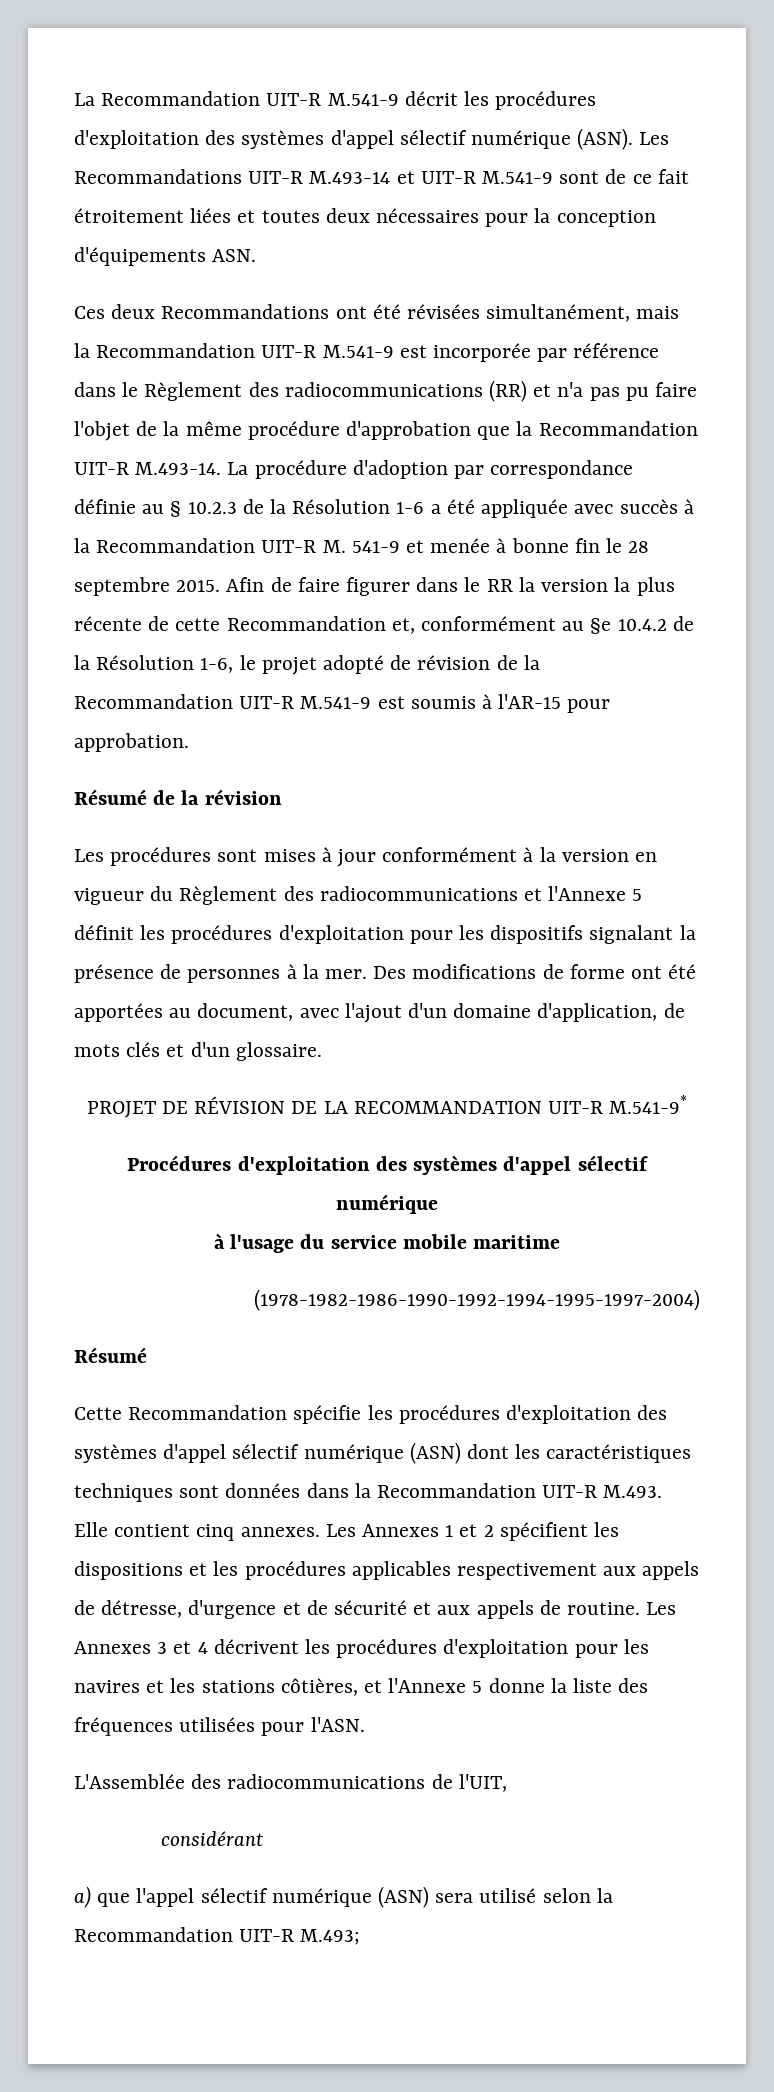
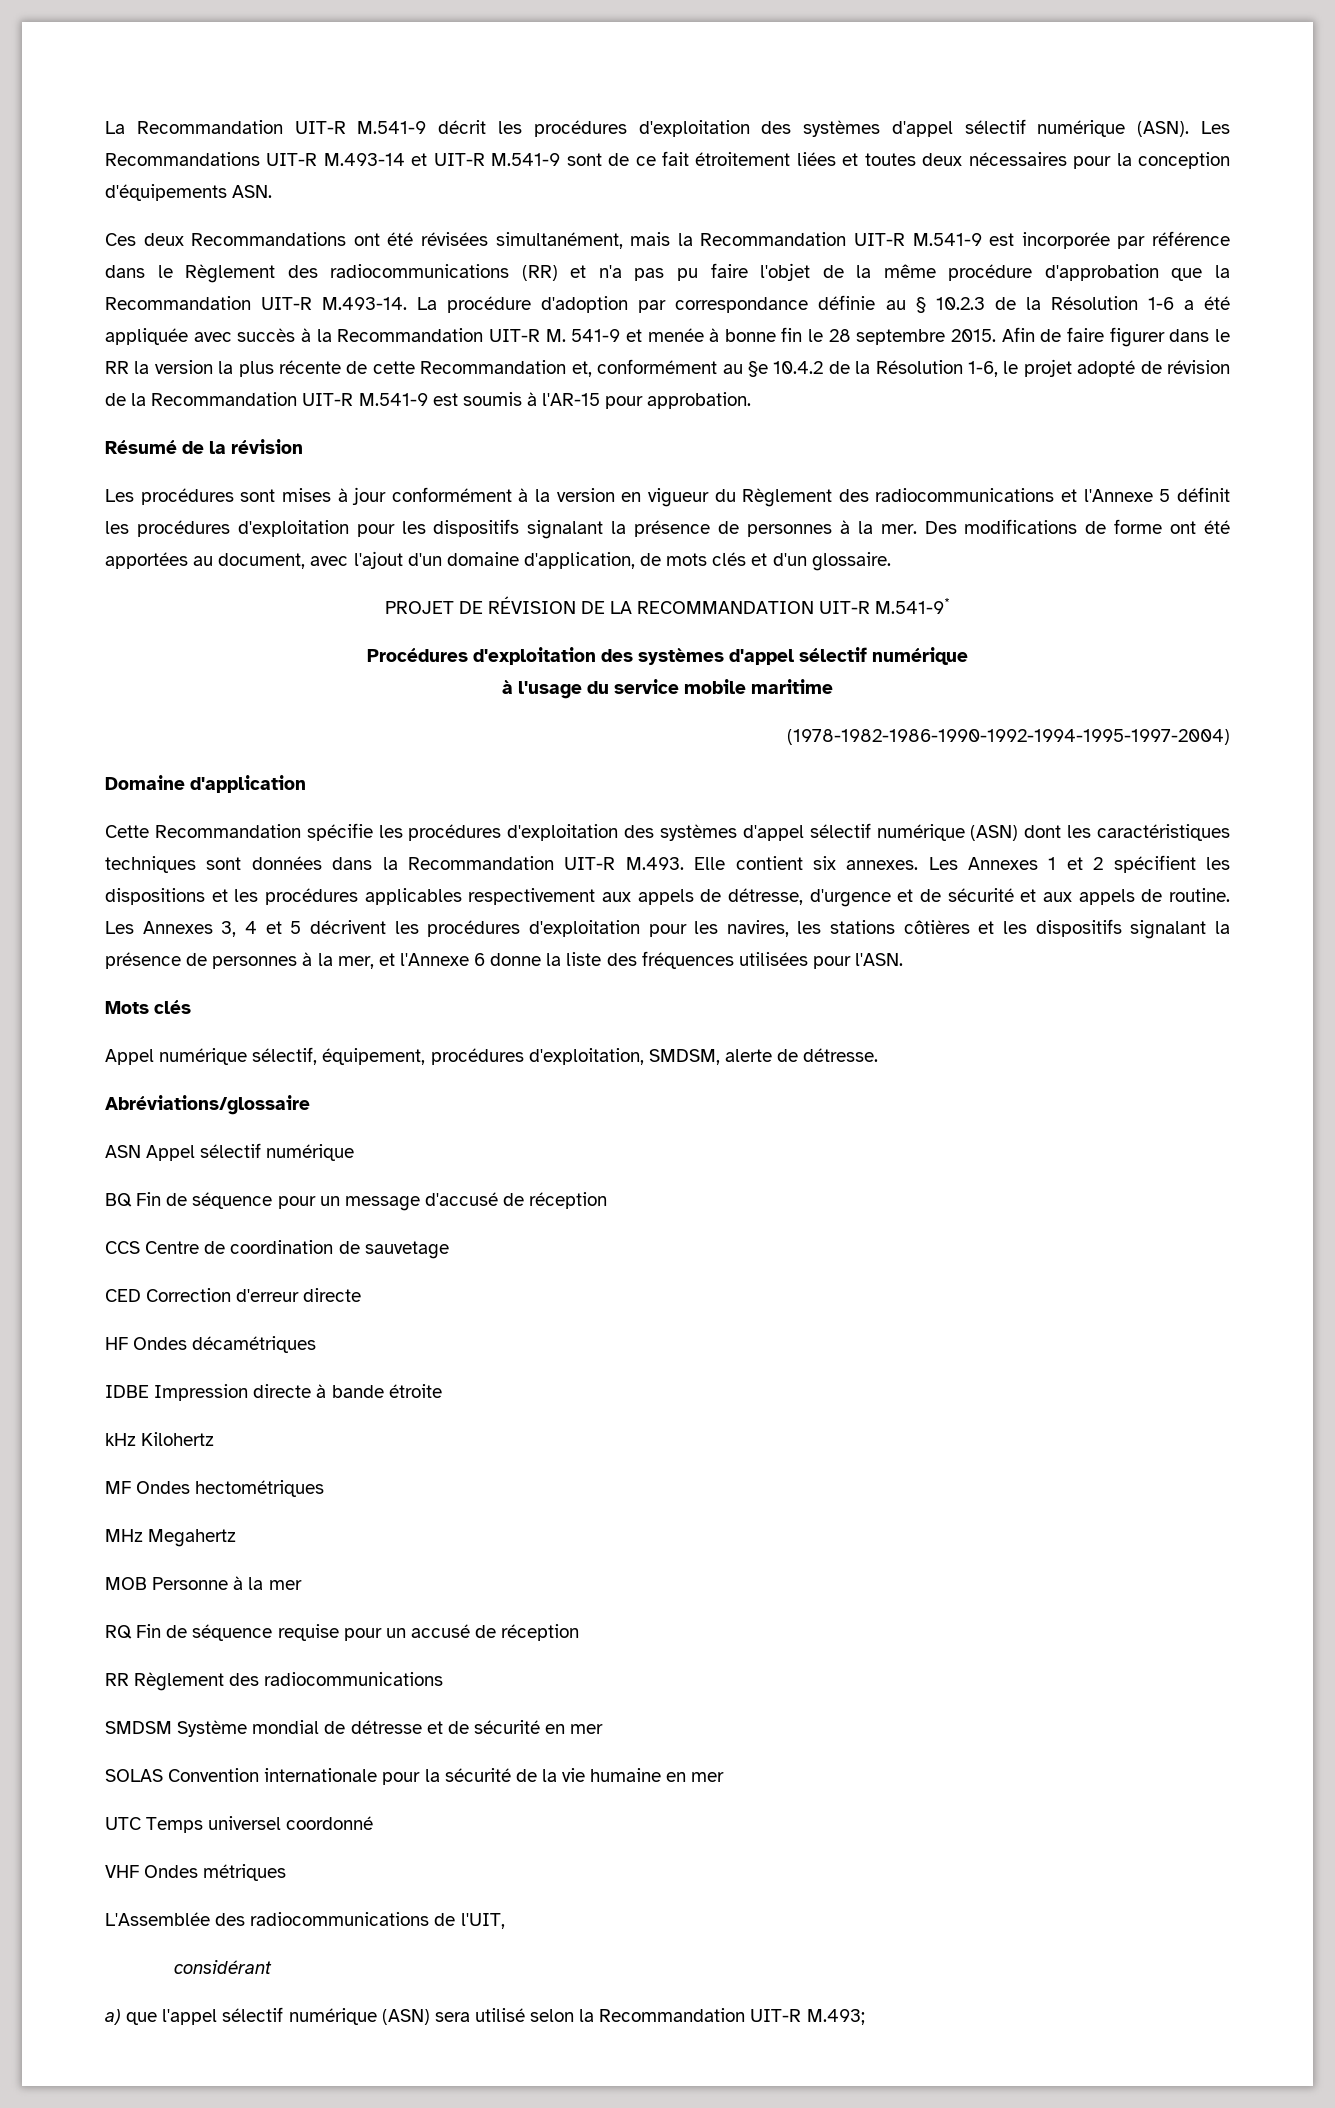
  (1978-1982-1986-1990-1992-1994-1995-1997-2004)
- Résumé
+ Domaine d'application
- Cette Recommandation spécifie les procédures d'exploitation des systèmes d'appel sélectif numérique (ASN) dont les caractéristiques techniques sont données dans la Recommandation UIT-R M.493. Elle contient cinq annexes.
+ Cette Recommandation spécifie les procédures d'exploitation des systèmes d'appel sélectif numérique (ASN) dont les caractéristiques techniques sont données dans la Recommandation UIT-R M.493. Elle contient six annexes.
- Les Annexes 3 et 4 décrivent les procédures d'exploitation pour les navires et les stations côtières, et l'Annexe 5 donne la liste des fréquences utilisées pour l'ASN.
+ Les Annexes 3, 4 et 5 décrivent les procédures d'exploitation pour les navires, les stations côtières et les dispositifs signalant la présence de personnes à la mer, et l'Annexe 6 donne la liste des fréquences utilisées pour l'ASN.
+ Mots clés
+ Appel numérique sélectif, équipement, procédures d'exploitation, SMDSM, alerte de détresse.
+ Abréviations/glossaire
+ ASN Appel sélectif numérique
+ BQ Fin de séquence pour un message d'accusé de réception
+ CCS Centre de coordination de sauvetage
+ CED Correction d'erreur directe
+ HF Ondes décamétriques
+ IDBE Impression directe à bande étroite
+ kHz Kilohertz
+ MF Ondes hectométriques
+ MHz Megahertz
+ MOB Personne à la mer
+ RQ Fin de séquence requise pour un accusé de réception
+ RR Règlement des radiocommunications
+ SMDSM Système mondial de détresse et de sécurité en mer
+ SOLAS Convention internationale pour la sécurité de la vie humaine en mer
+ UTC Temps universel coordonné
+ VHF Ondes métriques

